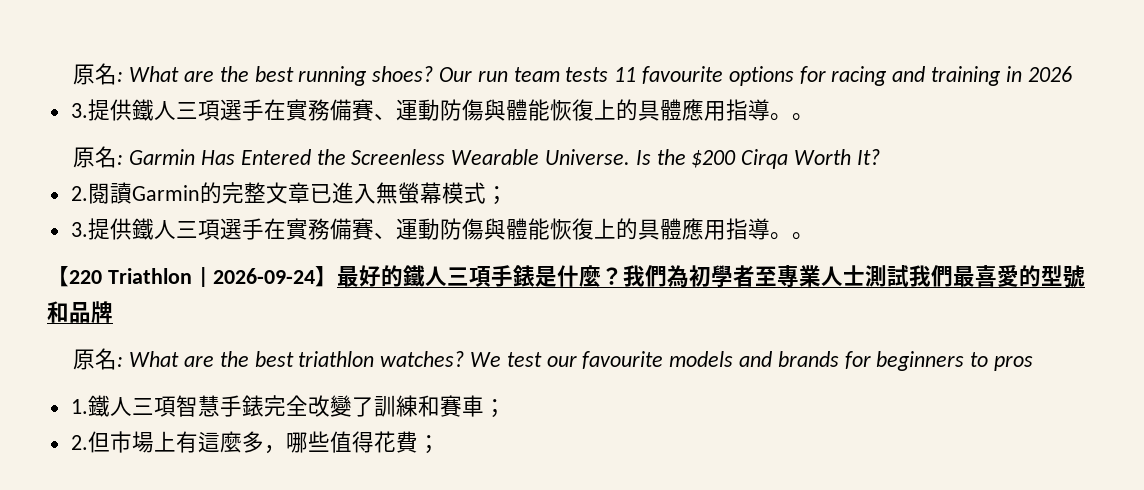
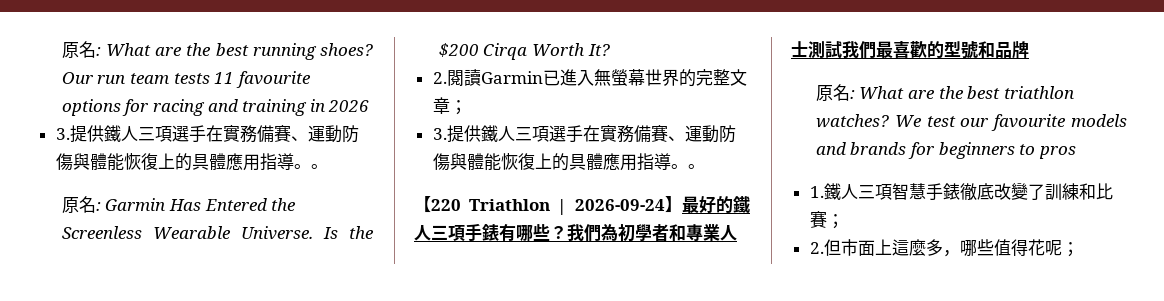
- 2.閱讀Garmin的完整文章已進入無螢幕模式；
+ 2.閱讀Garmin已進入無螢幕世界的完整文章；
- 【220 Triathlon | 2026-09-24】最好的鐵人三項手錶是什麼？
+ 【220 Triathlon | 2026-09-24】最好的鐵人三項手錶有哪些？
- 我們為初學者至專業人士測試我們最喜愛的型號和品牌
+ 我們為初學者和專業人士測試我們最喜歡的型號和品牌
- 1.鐵人三項智慧手錶完全改變了訓練和賽車；
+ 1.鐵人三項智慧手錶徹底改變了訓練和比賽；
- 2.但市場上有這麼多，哪些值得花費；
+ 2.但市面上這麼多，哪些值得花呢；

